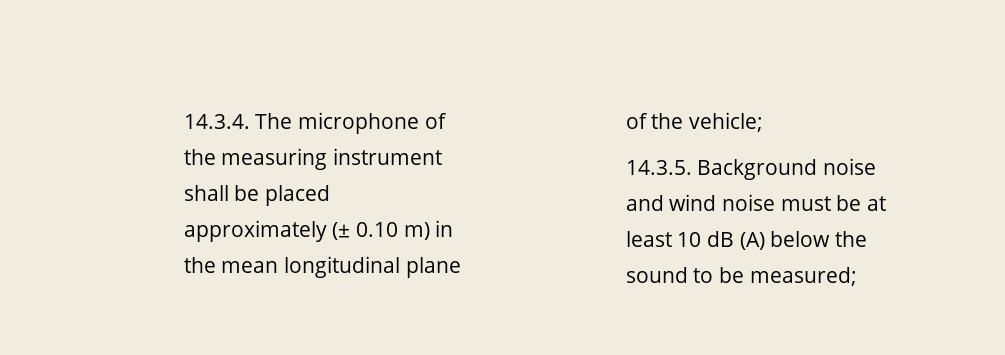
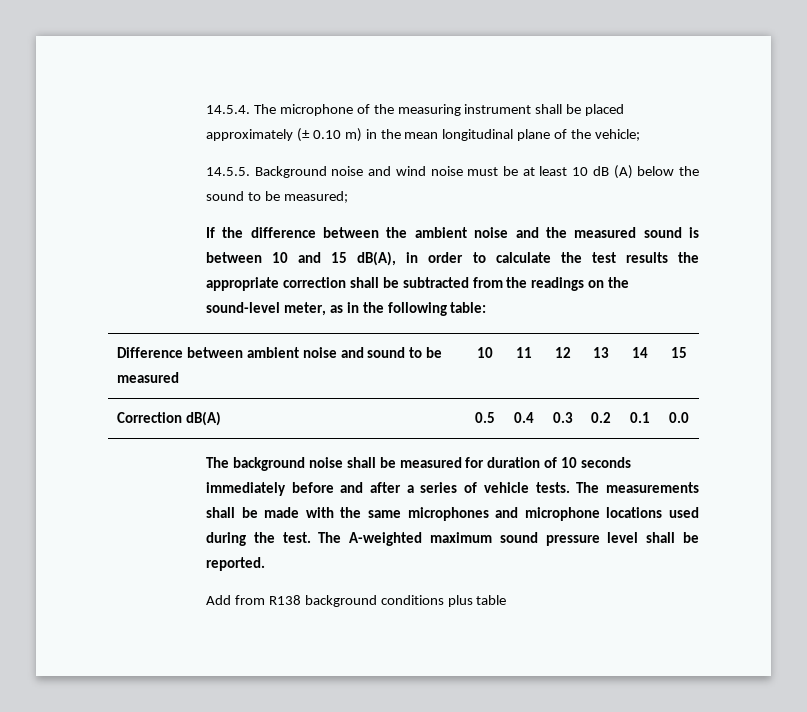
- 14.3.4. The microphone of the measuring instrument shall be placed approximately (± 0.10 m) in the mean longitudinal plane of the vehicle;
+ 14.5.4. The microphone of the measuring instrument shall be placed approximately (± 0.10 m) in the mean longitudinal plane of the vehicle;
- 14.3.5. Background noise and wind noise must be at least 10 dB (A) below the sound to be measured;
+ 14.5.5. Background noise and wind noise must be at least 10 dB (A) below the sound to be measured;
+ If the difference between the ambient noise and the measured sound is between 10 and 15 dB(A), in order to calculate the test results the appropriate correction shall be subtracted from the readings on the sound-level meter, as in the following table:
+ Difference between ambient noise and sound to be measured | 10 | 11 | 12 | 13 | 14 | 15
+ Correction dB(A) | 0.5 | 0.4 | 0.3 | 0.2 | 0.1 | 0.0
+ The background noise shall be measured for duration of 10 seconds immediately before and after a series of vehicle tests. The measurements shall be made with the same microphones and microphone locations used during the test. The A-weighted maximum sound pressure level shall be reported.
+ Add from R138 background conditions plus table

